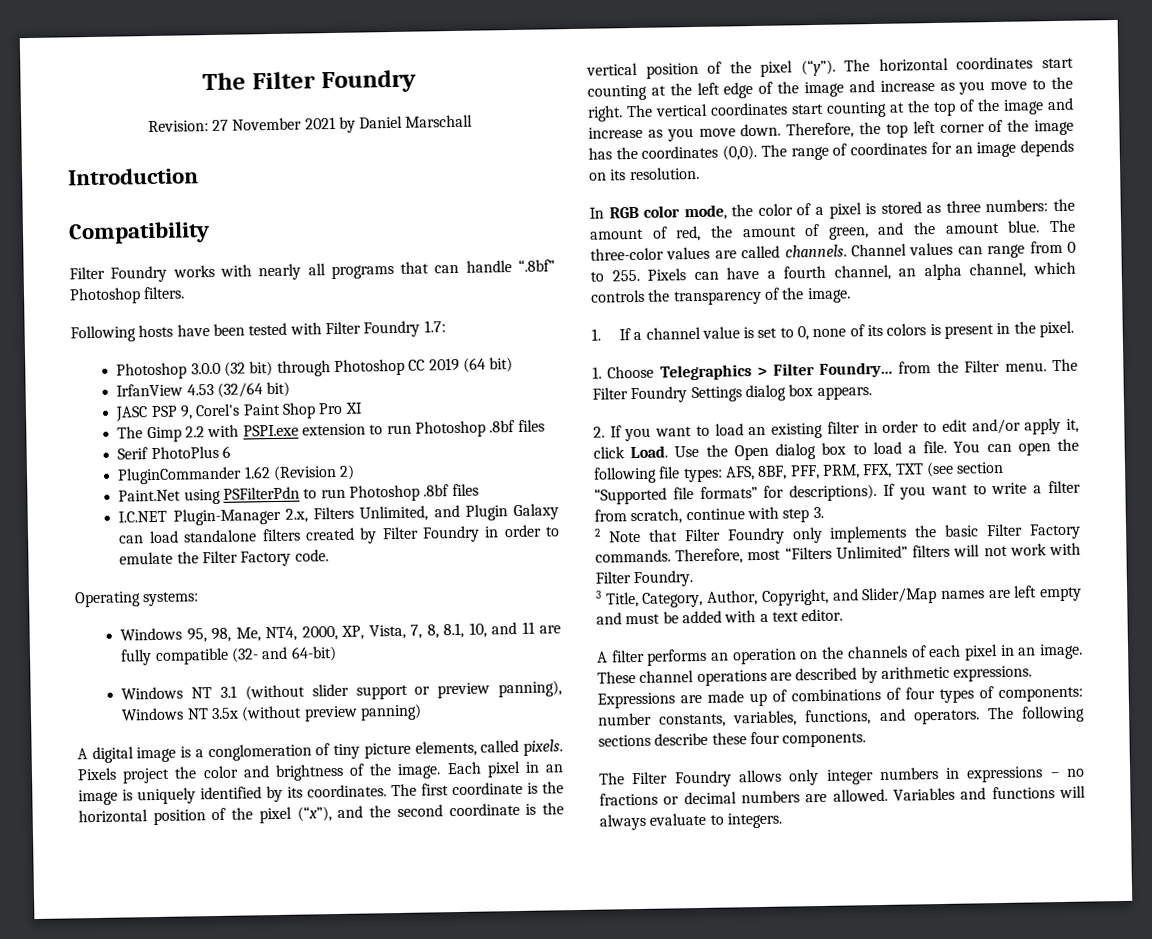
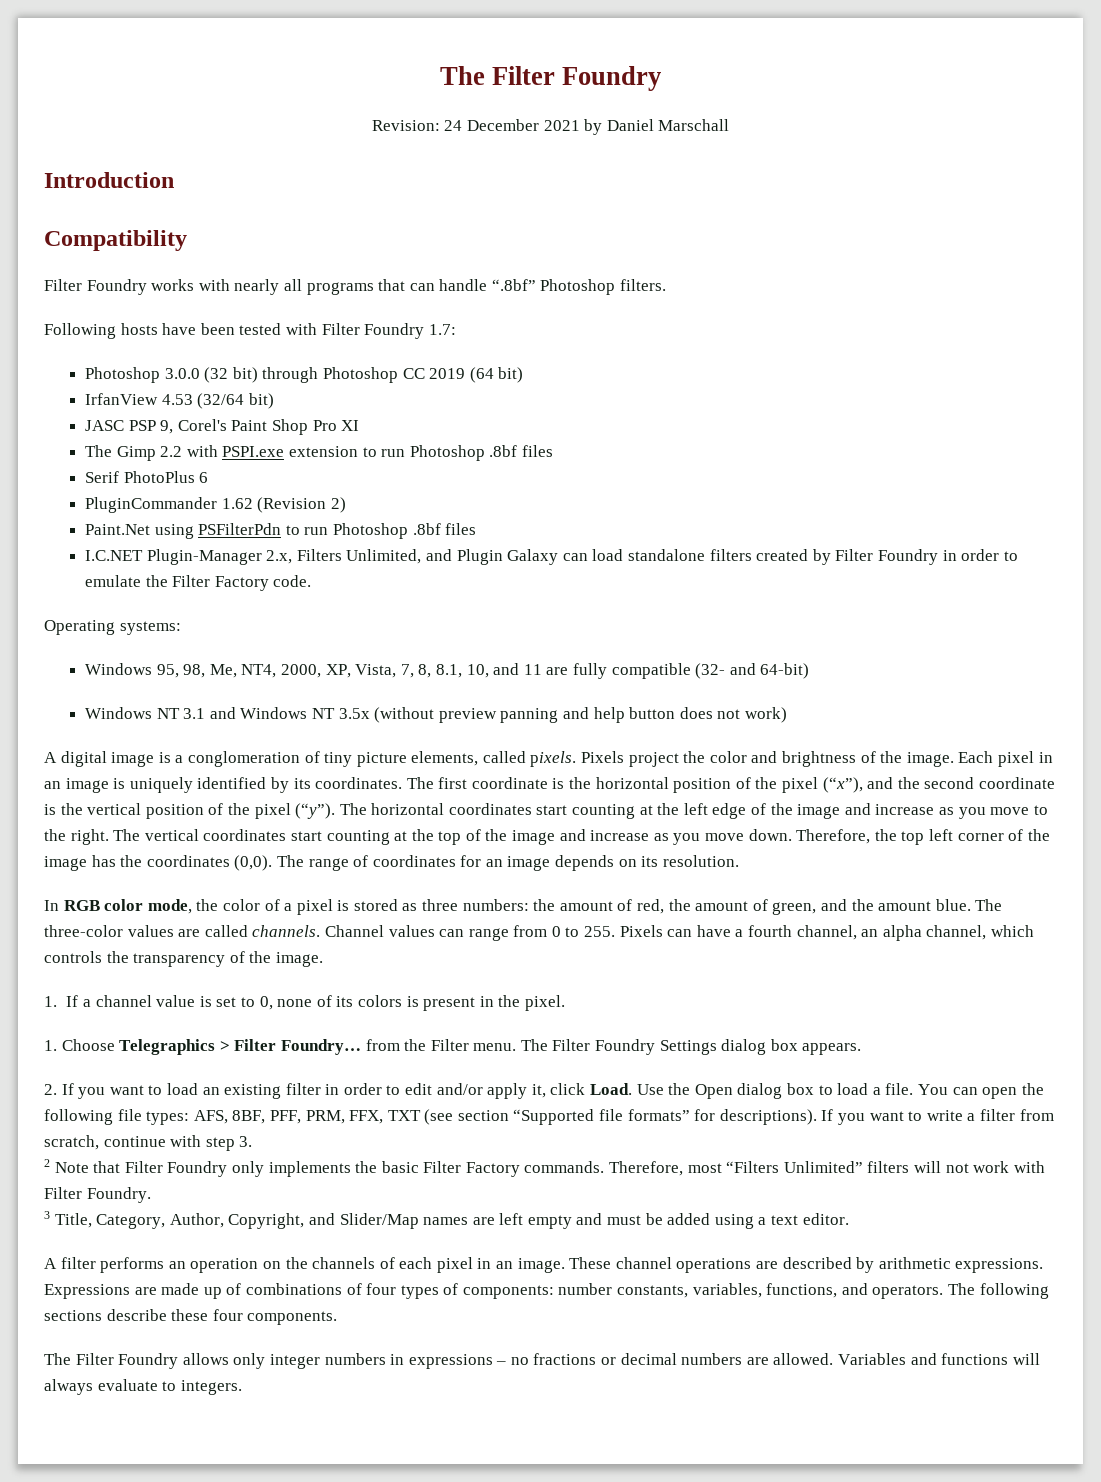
- Revision: 27 November 2021 by Daniel Marschall
+ Revision: 24 December 2021 by Daniel Marschall
- Windows NT 3.1 (without slider support or preview panning), Windows NT 3.5x (without preview panning)
+ Windows NT 3.1 and Windows NT 3.5x (without preview panning and help button does not work)
- 3 Title, Category, Author, Copyright, and Slider/Map names are left empty and must be added with a text editor.
+ 3 Title, Category, Author, Copyright, and Slider/Map names are left empty and must be added using a text editor.

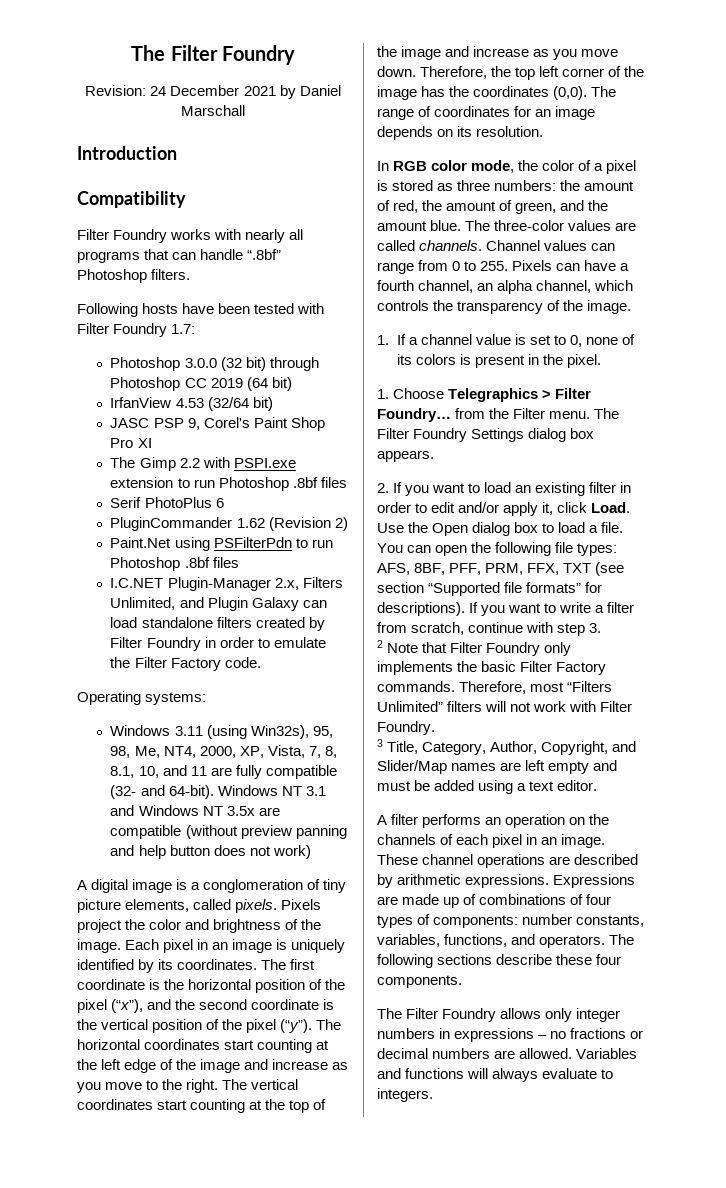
- Windows 95, 98, Me, NT4, 2000, XP, Vista, 7, 8, 8.1, 10, and 11 are fully compatible (32- and 64-bit)
- Windows NT 3.1 and Windows NT 3.5x (without preview panning and help button does not work)
+ Windows 3.11 (using Win32s), 95, 98, Me, NT4, 2000, XP, Vista, 7, 8, 8.1, 10, and 11 are fully compatible (32- and 64-bit). Windows NT 3.1 and Windows NT 3.5x are compatible (without preview panning and help button does not work)

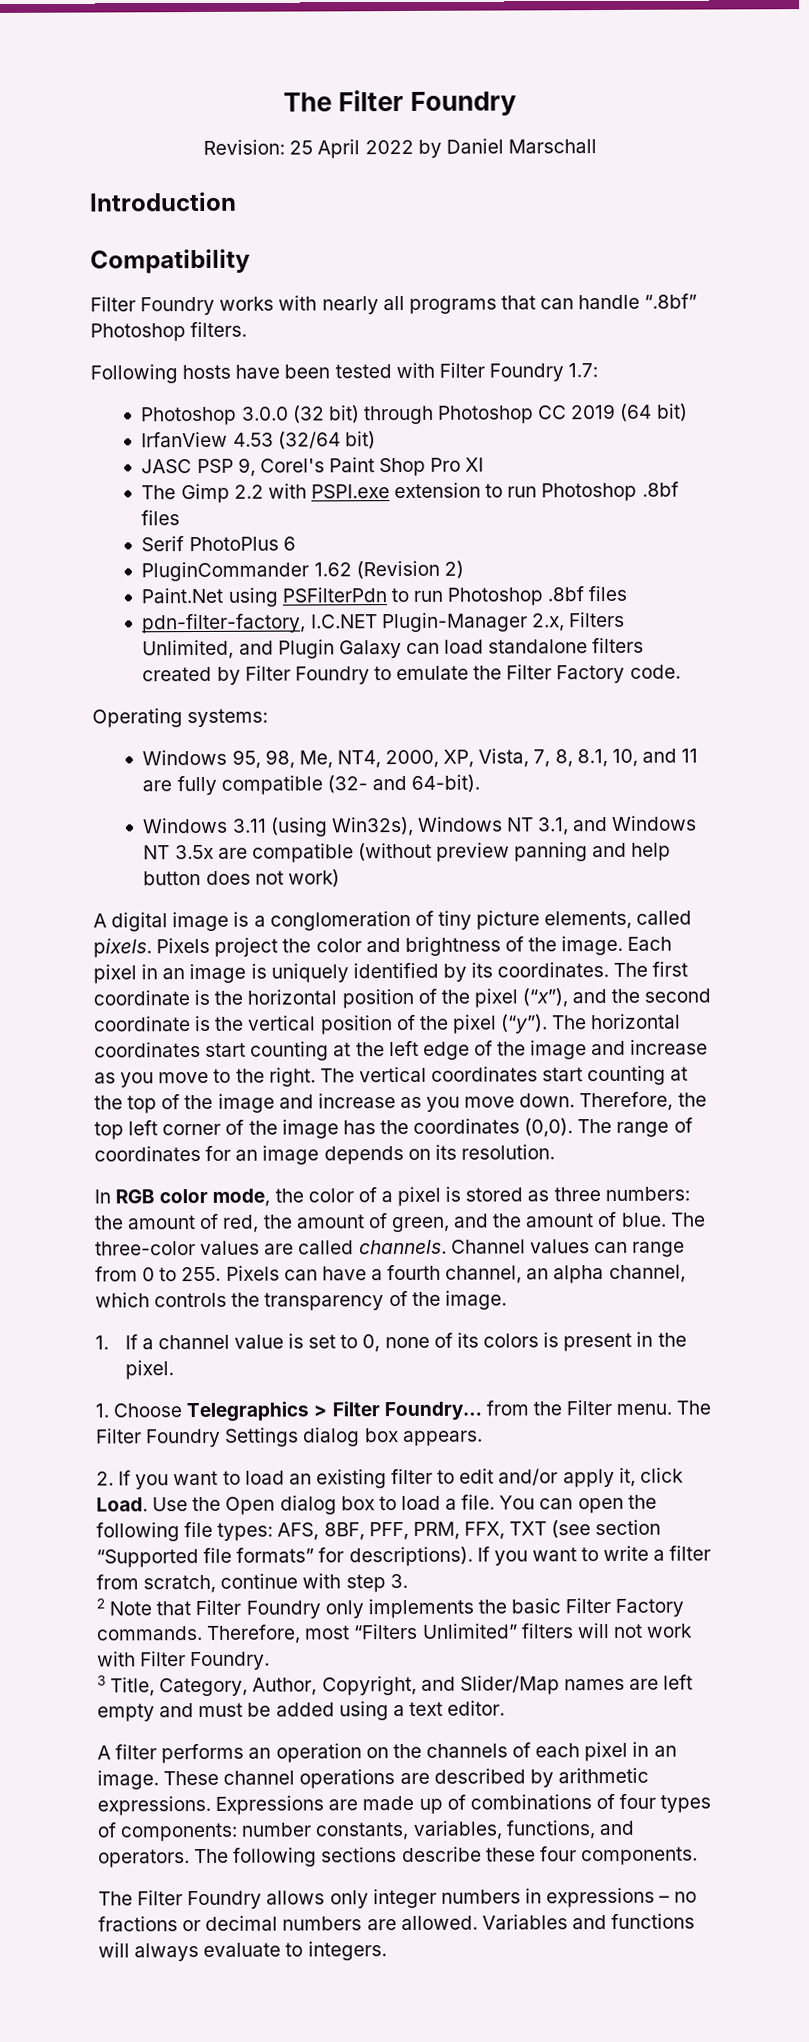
- Revision: 24 December 2021 by Daniel Marschall
+ Revision: 25 April 2022 by Daniel Marschall
- I.C.NET Plugin-Manager 2.x, Filters Unlimited, and Plugin Galaxy can load standalone filters created by Filter Foundry in order to emulate the Filter Factory code.
+ pdn-filter-factory, I.C.NET Plugin-Manager 2.x, Filters Unlimited, and Plugin Galaxy can load standalone filters created by Filter Foundry to emulate the Filter Factory code.
- Windows 3.11 (using Win32s), 95, 98, Me, NT4, 2000, XP, Vista, 7, 8, 8.1, 10, and 11 are fully compatible (32- and 64-bit). Windows NT 3.1 and Windows NT 3.5x are compatible (without preview panning and help button does not work)
+ Windows 95, 98, Me, NT4, 2000, XP, Vista, 7, 8, 8.1, 10, and 11 are fully compatible (32- and 64-bit).
+ Windows 3.11 (using Win32s), Windows NT 3.1, and Windows NT 3.5x are compatible (without preview panning and help button does not work)
- In RGB color mode, the color of a pixel is stored as three numbers: the amount of red, the amount of green, and the amount blue.
+ In RGB color mode, the color of a pixel is stored as three numbers: the amount of red, the amount of green, and the amount of blue.
- 2. If you want to load an existing filter in order to edit and/or apply it, click Load.
+ 2. If you want to load an existing filter to edit and/or apply it, click Load.

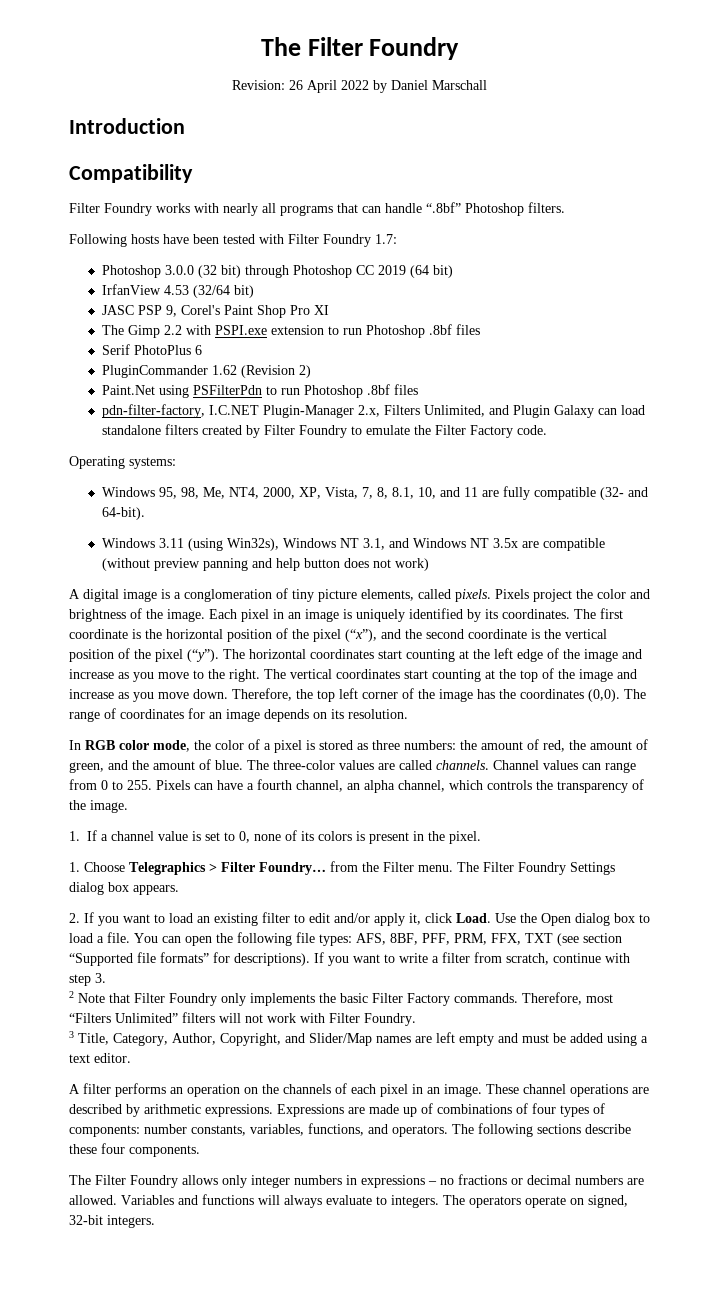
- Revision: 25 April 2022 by Daniel Marschall
+ Revision: 26 April 2022 by Daniel Marschall
+ The operators operate on signed, 32-bit integers.

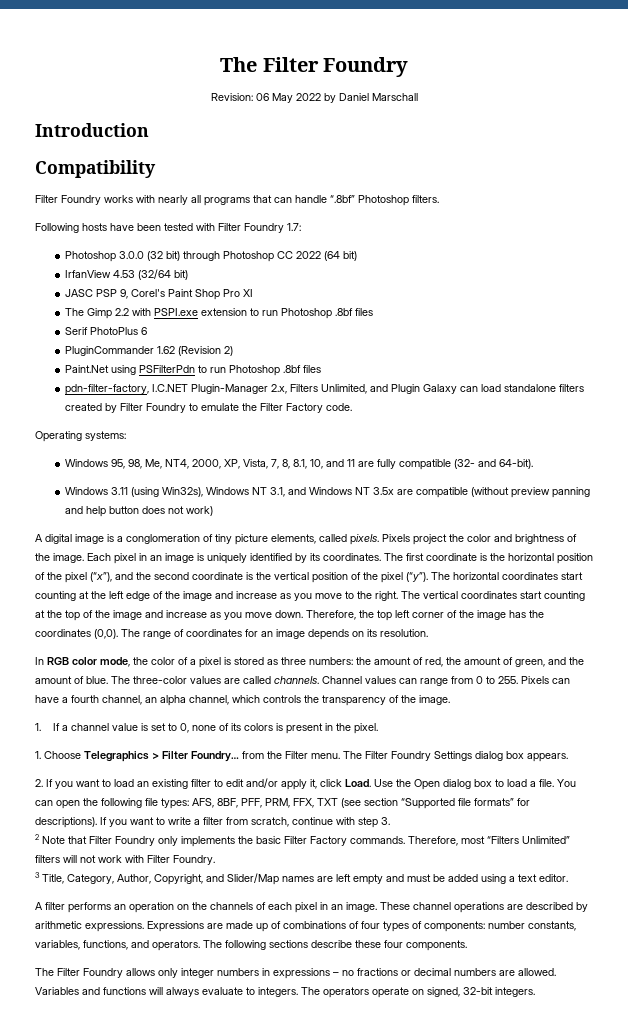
- Revision: 26 April 2022 by Daniel Marschall
+ Revision: 06 May 2022 by Daniel Marschall
- Photoshop 3.0.0 (32 bit) through Photoshop CC 2019 (64 bit)
+ Photoshop 3.0.0 (32 bit) through Photoshop CC 2022 (64 bit)

